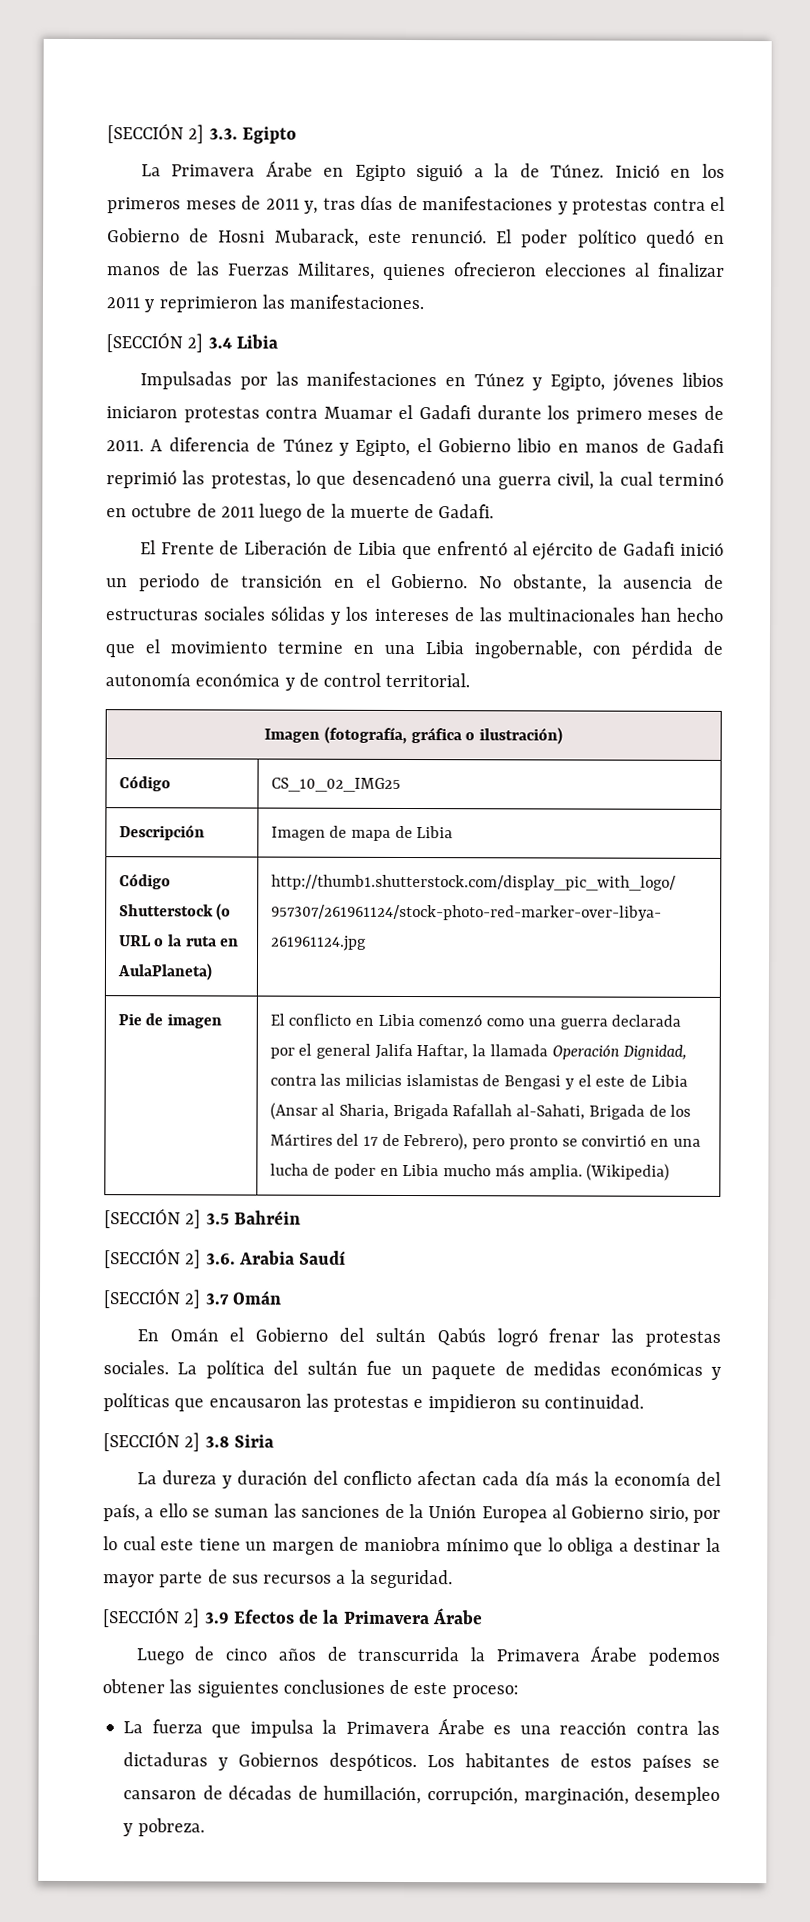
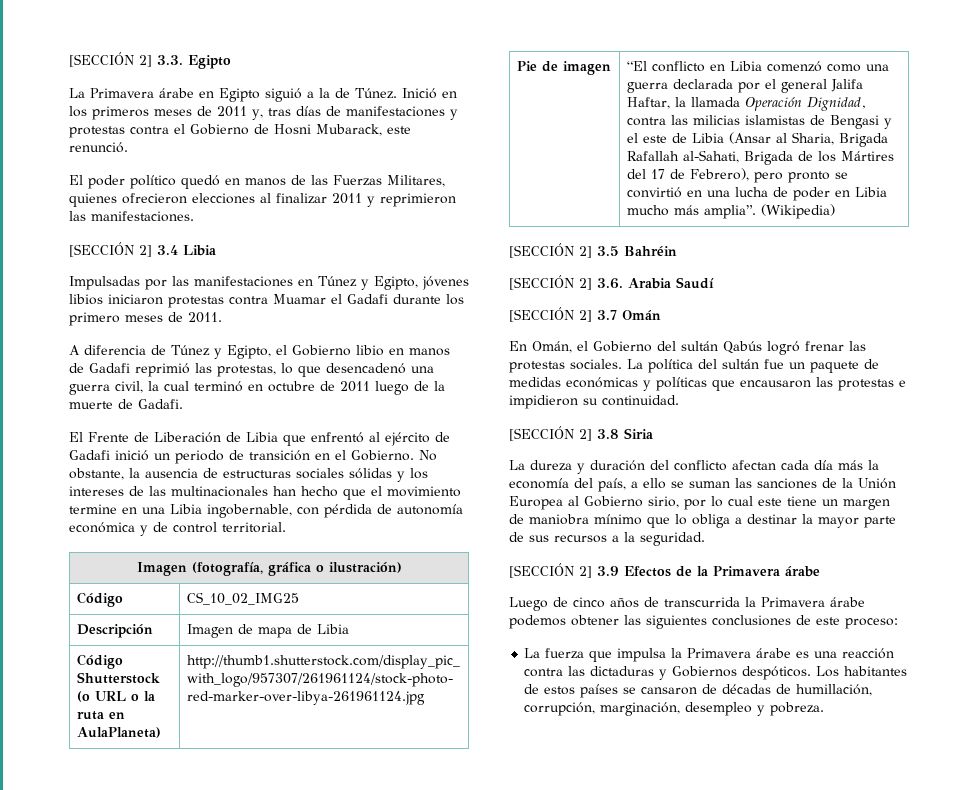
- La Primavera Árabe en Egipto siguió a la de Túnez.
+ La Primavera árabe en Egipto siguió a la de Túnez.
- Inició en los primeros meses de 2011 y, tras días de manifestaciones y protestas contra el Gobierno de Hosni Mubarack, este renunció. El poder político quedó en manos de las Fuerzas Militares, quienes ofrecieron elecciones al finalizar 2011 y reprimieron las manifestaciones.
+ Inició en los primeros meses de 2011 y, tras días de manifestaciones y protestas contra el Gobierno de Hosni Mubarack, este renunció.
+ El poder político quedó en manos de las Fuerzas Militares, quienes ofrecieron elecciones al finalizar 2011 y reprimieron las manifestaciones.
- Impulsadas por las manifestaciones en Túnez y Egipto, jóvenes libios iniciaron protestas contra Muamar el Gadafi durante los primero meses de 2011. A diferencia de Túnez y Egipto, el Gobierno libio en manos de Gadafi reprimió las protestas, lo que desencadenó una guerra civil, la cual terminó en octubre de 2011 luego de la muerte de Gadafi.
+ Impulsadas por las manifestaciones en Túnez y Egipto, jóvenes libios iniciaron protestas contra Muamar el Gadafi durante los primero meses de 2011.
+ A diferencia de Túnez y Egipto, el Gobierno libio en manos de Gadafi reprimió las protestas, lo que desencadenó una guerra civil, la cual terminó en octubre de 2011 luego de la muerte de Gadafi.
- El conflicto en Libia comenzó como una guerra declarada por el general Jalifa Haftar, la llamada Operación Dignidad, contra las milicias islamistas de Bengasi y el este de Libia (Ansar al Sharia, Brigada Rafallah al-Sahati, Brigada de los Mártires del 17 de Febrero), pero pronto se convirtió en una lucha de poder en Libia mucho más amplia.
+ “El conflicto en Libia comenzó como una guerra declarada por el general Jalifa Haftar, la llamada Operación Dignidad, contra las milicias islamistas de Bengasi y el este de Libia (Ansar al Sharia, Brigada Rafallah al-Sahati, Brigada de los Mártires del 17 de Febrero), pero pronto se convirtió en una lucha de poder en Libia mucho más amplia”.
- En Omán el Gobierno del sultán Qabús logró frenar las protestas sociales.
+ En Omán, el Gobierno del sultán Qabús logró frenar las protestas sociales.
- [SECCIÓN 2] 3.9 Efectos de la Primavera Árabe
+ [SECCIÓN 2] 3.9 Efectos de la Primavera árabe
- Luego de cinco años de transcurrida la Primavera Árabe podemos obtener las siguientes conclusiones de este proceso:
+ Luego de cinco años de transcurrida la Primavera árabe podemos obtener las siguientes conclusiones de este proceso:
- La fuerza que impulsa la Primavera Árabe es una reacción contra las dictaduras y Gobiernos despóticos.
+ La fuerza que impulsa la Primavera árabe es una reacción contra las dictaduras y Gobiernos despóticos.

